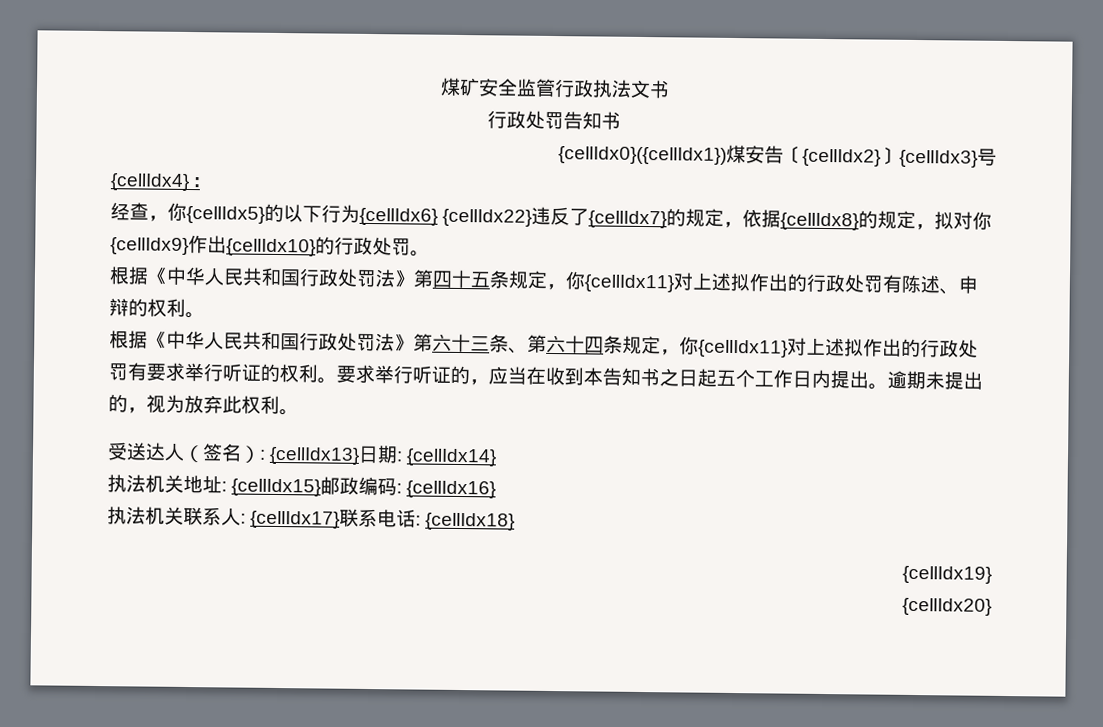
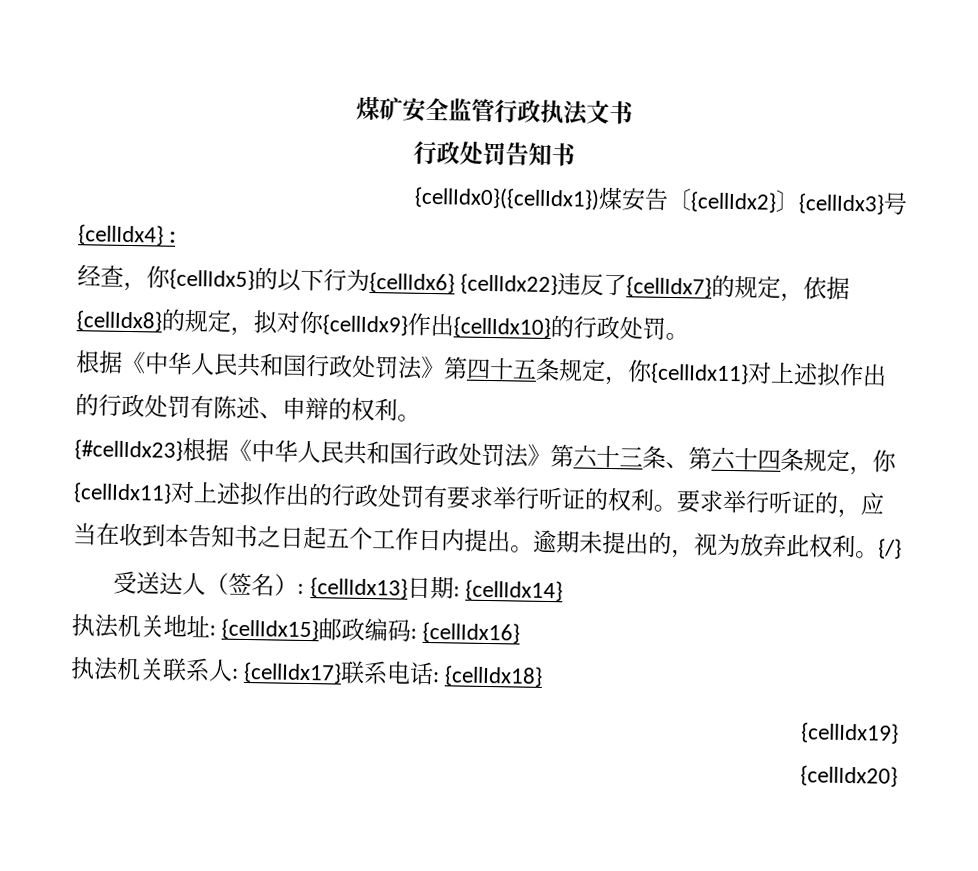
- 根据《中华人民共和国行政处罚法》第六十三条、第六十四条规定，你{cellIdx11}对上述拟作出的行政处罚有要求举行听证的权利。
+ {#cellIdx23}根据《中华人民共和国行政处罚法》第六十三条、第六十四条规定，你{cellIdx11}对上述拟作出的行政处罚有要求举行听证的权利。
+ {/}

